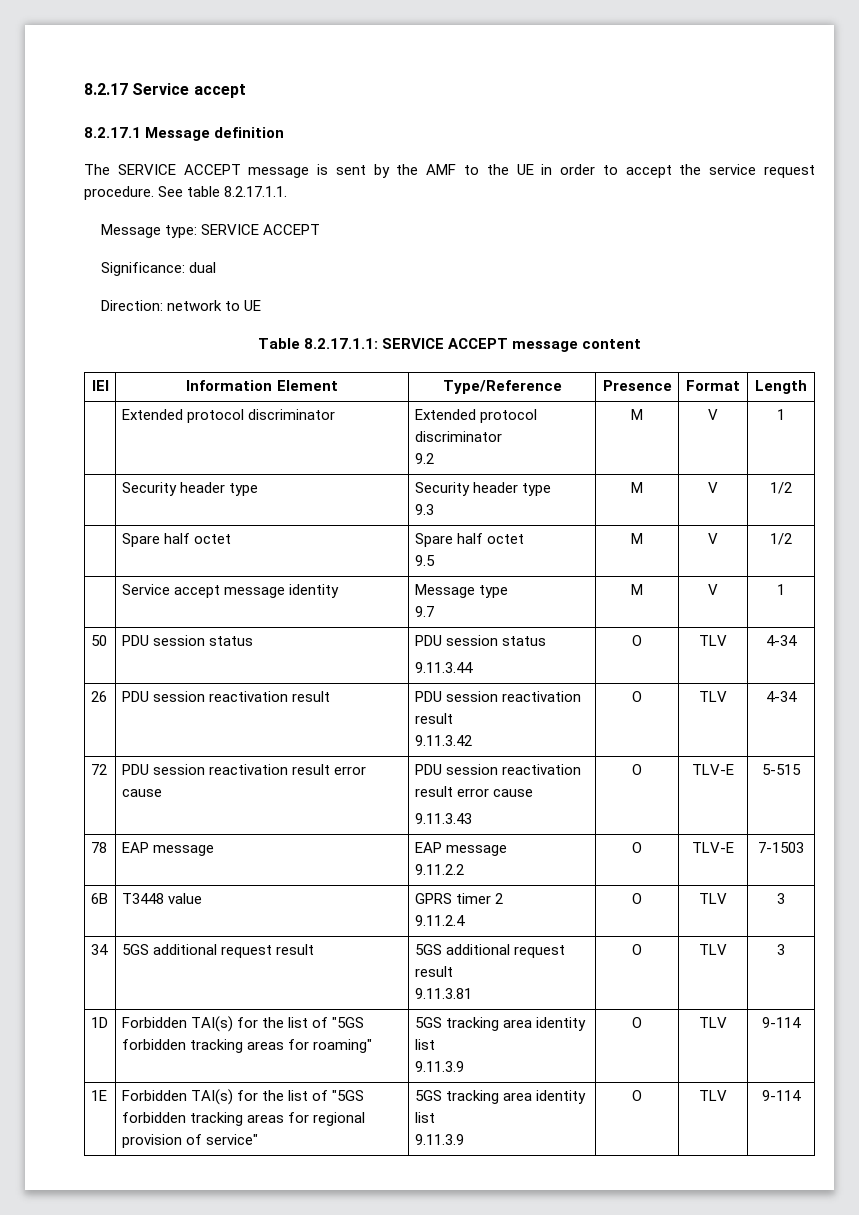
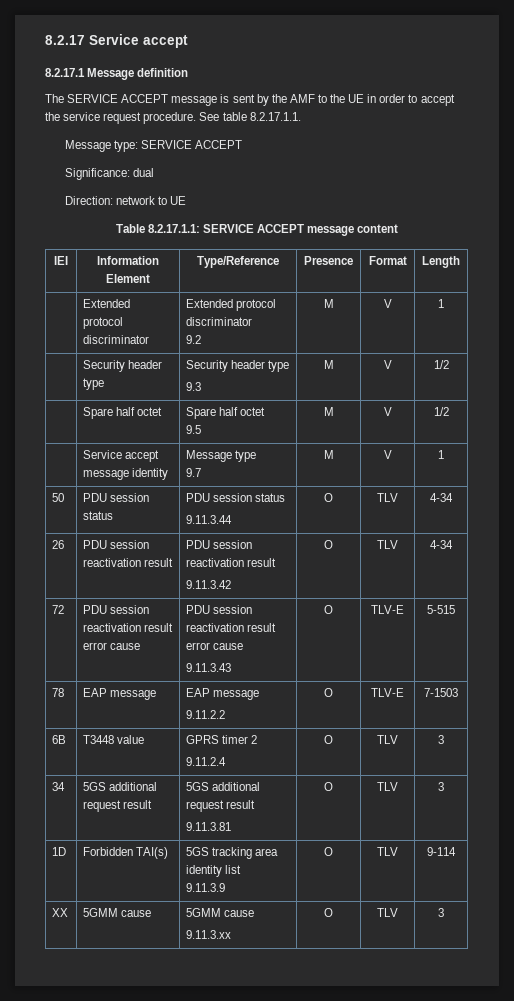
- 1D | Forbidden TAI(s) for the list of "5GS forbidden tracking areas for roaming" | 5GS tracking area identity list
+ 1D | Forbidden TAI(s) | 5GS tracking area identity list
- 1E | Forbidden TAI(s) for the list of "5GS forbidden tracking areas for regional provision of service" | 5GS tracking area identity list
- 9.11.3.9 | O | TLV | 9-114
+ XX | 5GMM cause | 5GMM cause
+ 9.11.3.xx | O | TLV | 3

